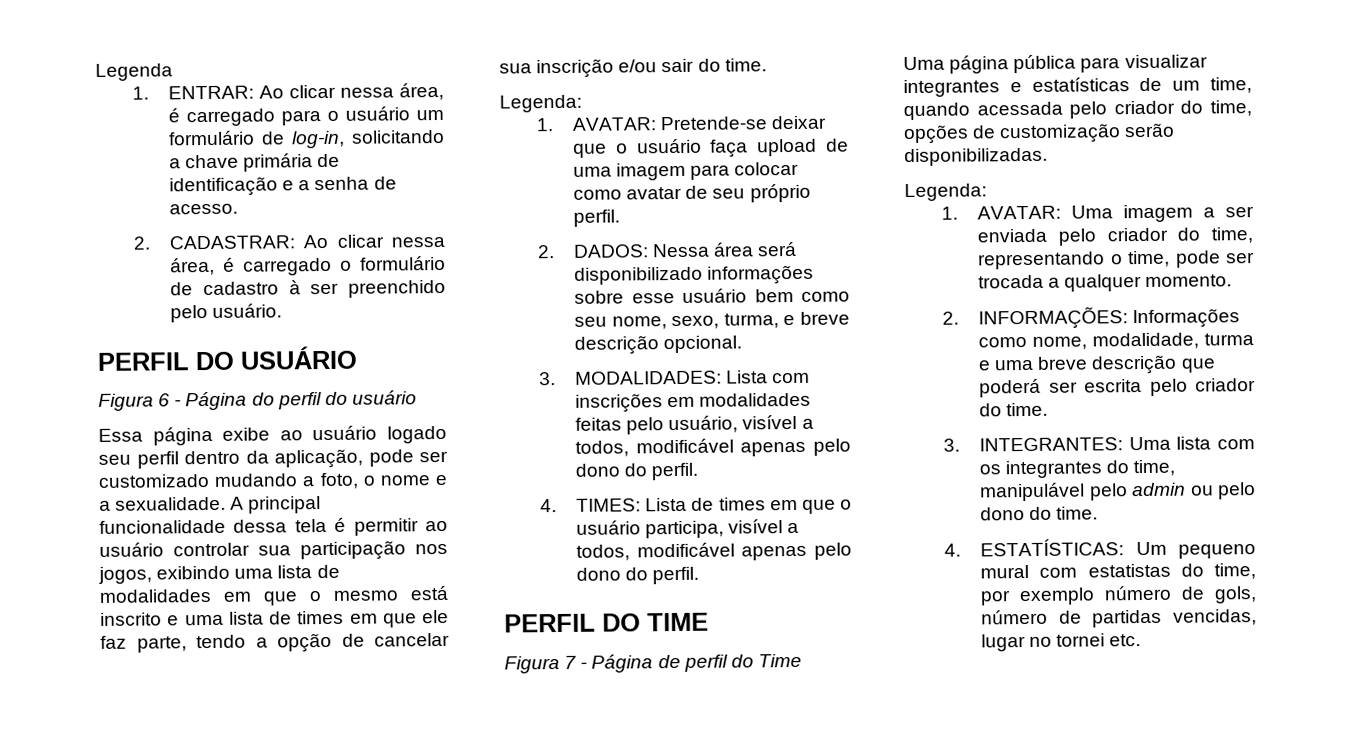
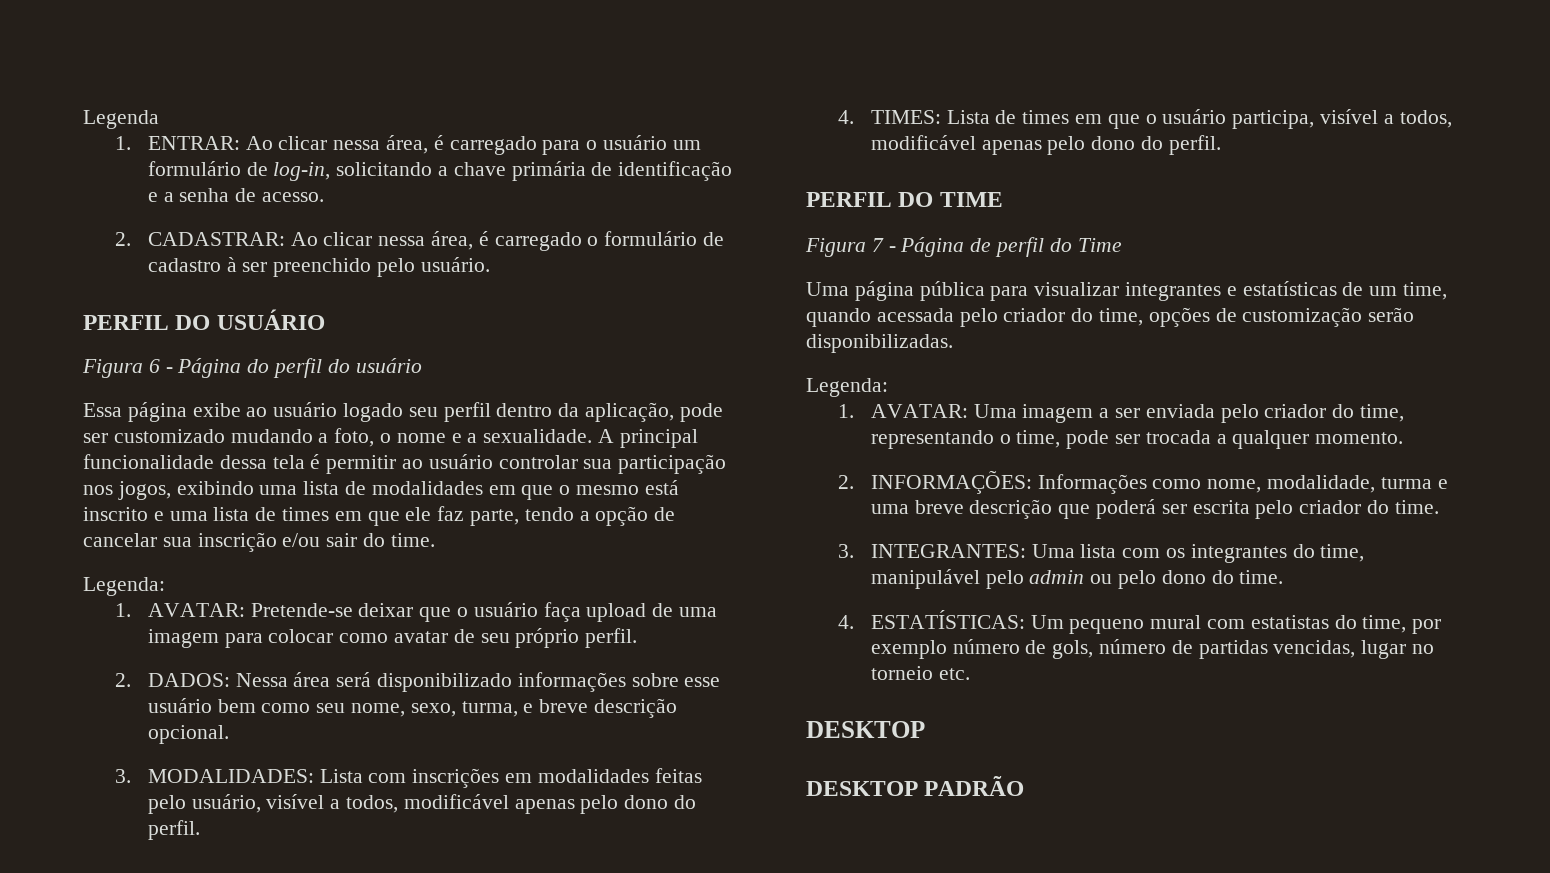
- 4. ESTATÍSTICAS: Um pequeno mural com estatistas do time, por exemplo número de gols, número de partidas vencidas, lugar no tornei etc.
+ 4. ESTATÍSTICAS: Um pequeno mural com estatistas do time, por exemplo número de gols, número de partidas vencidas, lugar no torneio etc.
+ DESKTOP
+ DESKTOP PADRÃO

